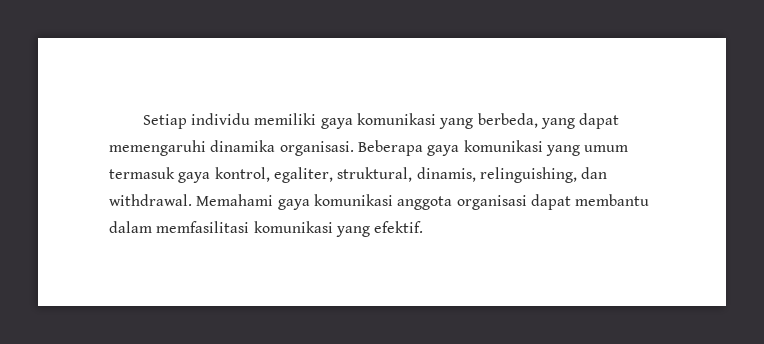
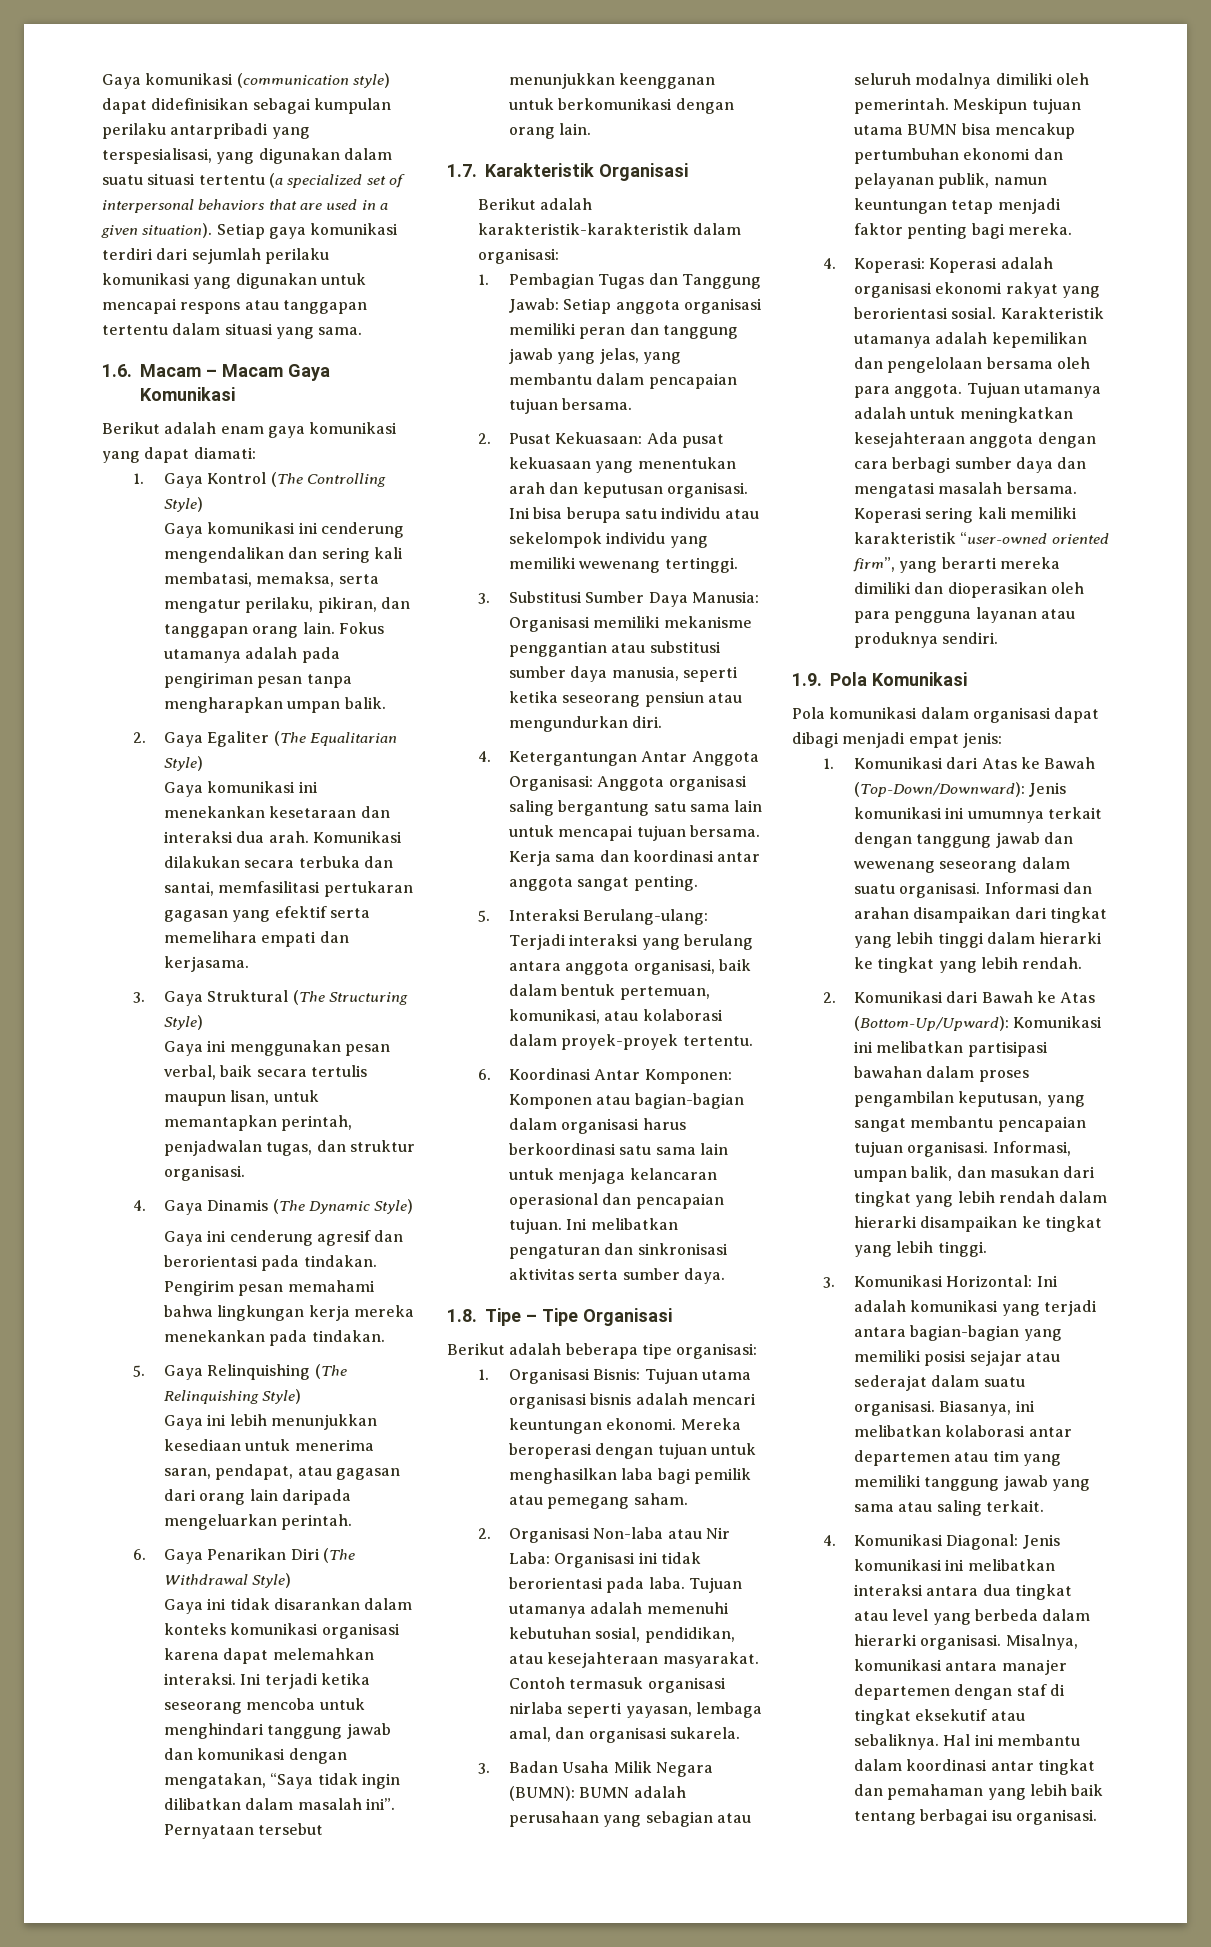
- Setiap individu memiliki gaya komunikasi yang berbeda, yang dapat memengaruhi dinamika organisasi. Beberapa gaya komunikasi yang umum termasuk gaya kontrol, egaliter, struktural, dinamis, relinguishing, dan withdrawal. Memahami gaya komunikasi anggota organisasi dapat membantu dalam memfasilitasi komunikasi yang efektif.
+ Gaya komunikasi (communication style) dapat didefinisikan sebagai kumpulan perilaku antarpribadi yang terspesialisasi, yang digunakan dalam suatu situasi tertentu (a specialized set of interpersonal behaviors that are used in a given situation). Setiap gaya komunikasi terdiri dari sejumlah perilaku komunikasi yang digunakan untuk mencapai respons atau tanggapan tertentu dalam situasi yang sama.
+ 1.6. Macam – Macam Gaya Komunikasi
+ Berikut adalah enam gaya komunikasi yang dapat diamati:
+ 1. Gaya Kontrol (The Controlling Style)
+ Gaya komunikasi ini cenderung mengendalikan dan sering kali membatasi, memaksa, serta mengatur perilaku, pikiran, dan tanggapan orang lain. Fokus utamanya adalah pada pengiriman pesan tanpa mengharapkan umpan balik.
+ 2. Gaya Egaliter (The Equalitarian Style)
+ Gaya komunikasi ini menekankan kesetaraan dan interaksi dua arah. Komunikasi dilakukan secara terbuka dan santai, memfasilitasi pertukaran gagasan yang efektif serta memelihara empati dan kerjasama.
+ 3. Gaya Struktural (The Structuring Style)
+ Gaya ini menggunakan pesan verbal, baik secara tertulis maupun lisan, untuk memantapkan perintah, penjadwalan tugas, dan struktur organisasi.
+ 4. Gaya Dinamis (The Dynamic Style)
+ Gaya ini cenderung agresif dan berorientasi pada tindakan. Pengirim pesan memahami bahwa lingkungan kerja mereka menekankan pada tindakan.
+ 5. Gaya Relinquishing (The Relinquishing Style)
+ Gaya ini lebih menunjukkan kesediaan untuk menerima saran, pendapat, atau gagasan dari orang lain daripada mengeluarkan perintah.
+ 6. Gaya Penarikan Diri (The Withdrawal Style)
+ Gaya ini tidak disarankan dalam konteks komunikasi organisasi karena dapat melemahkan interaksi. Ini terjadi ketika seseorang mencoba untuk menghindari tanggung jawab dan komunikasi dengan mengatakan, “Saya tidak ingin dilibatkan dalam masalah ini”. Pernyataan tersebut menunjukkan keengganan untuk berkomunikasi dengan orang lain.
+ 1.7. Karakteristik Organisasi
+ Berikut adalah karakteristik-karakteristik dalam organisasi:
+ 1. Pembagian Tugas dan Tanggung Jawab: Setiap anggota organisasi memiliki peran dan tanggung jawab yang jelas, yang membantu dalam pencapaian tujuan bersama.
+ 2. Pusat Kekuasaan: Ada pusat kekuasaan yang menentukan arah dan keputusan organisasi. Ini bisa berupa satu individu atau sekelompok individu yang memiliki wewenang tertinggi.
+ 3. Substitusi Sumber Daya Manusia: Organisasi memiliki mekanisme penggantian atau substitusi sumber daya manusia, seperti ketika seseorang pensiun atau mengundurkan diri.
+ 4. Ketergantungan Antar Anggota Organisasi: Anggota organisasi saling bergantung satu sama lain untuk mencapai tujuan bersama. Kerja sama dan koordinasi antar anggota sangat penting.
+ 5. Interaksi Berulang-ulang: Terjadi interaksi yang berulang antara anggota organisasi, baik dalam bentuk pertemuan, komunikasi, atau kolaborasi dalam proyek-proyek tertentu.
+ 6. Koordinasi Antar Komponen: Komponen atau bagian-bagian dalam organisasi harus berkoordinasi satu sama lain untuk menjaga kelancaran operasional dan pencapaian tujuan. Ini melibatkan pengaturan dan sinkronisasi aktivitas serta sumber daya.
+ 1.8. Tipe – Tipe Organisasi
+ Berikut adalah beberapa tipe organisasi:
+ 1. Organisasi Bisnis: Tujuan utama organisasi bisnis adalah mencari keuntungan ekonomi. Mereka beroperasi dengan tujuan untuk menghasilkan laba bagi pemilik atau pemegang saham.
+ 2. Organisasi Non-laba atau Nir Laba: Organisasi ini tidak berorientasi pada laba. Tujuan utamanya adalah memenuhi kebutuhan sosial, pendidikan, atau kesejahteraan masyarakat. Contoh termasuk organisasi nirlaba seperti yayasan, lembaga amal, dan organisasi sukarela.
+ 3. Badan Usaha Milik Negara (BUMN): BUMN adalah perusahaan yang sebagian atau seluruh modalnya dimiliki oleh pemerintah. Meskipun tujuan utama BUMN bisa mencakup pertumbuhan ekonomi dan pelayanan publik, namun keuntungan tetap menjadi faktor penting bagi mereka.
+ 4. Koperasi: Koperasi adalah organisasi ekonomi rakyat yang berorientasi sosial. Karakteristik utamanya adalah kepemilikan dan pengelolaan bersama oleh para anggota. Tujuan utamanya adalah untuk meningkatkan kesejahteraan anggota dengan cara berbagi sumber daya dan mengatasi masalah bersama. Koperasi sering kali memiliki karakteristik “user-owned oriented firm”, yang berarti mereka dimiliki dan dioperasikan oleh para pengguna layanan atau produknya sendiri.
+ 1.9. Pola Komunikasi
+ Pola komunikasi dalam organisasi dapat dibagi menjadi empat jenis:
+ 1. Komunikasi dari Atas ke Bawah (Top-Down/Downward): Jenis komunikasi ini umumnya terkait dengan tanggung jawab dan wewenang seseorang dalam suatu organisasi. Informasi dan arahan disampaikan dari tingkat yang lebih tinggi dalam hierarki ke tingkat yang lebih rendah.
+ 2. Komunikasi dari Bawah ke Atas (Bottom-Up/Upward): Komunikasi ini melibatkan partisipasi bawahan dalam proses pengambilan keputusan, yang sangat membantu pencapaian tujuan organisasi. Informasi, umpan balik, dan masukan dari tingkat yang lebih rendah dalam hierarki disampaikan ke tingkat yang lebih tinggi.
+ 3. Komunikasi Horizontal: Ini adalah komunikasi yang terjadi antara bagian-bagian yang memiliki posisi sejajar atau sederajat dalam suatu organisasi. Biasanya, ini melibatkan kolaborasi antar departemen atau tim yang memiliki tanggung jawab yang sama atau saling terkait.
+ 4. Komunikasi Diagonal: Jenis komunikasi ini melibatkan interaksi antara dua tingkat atau level yang berbeda dalam hierarki organisasi. Misalnya, komunikasi antara manajer departemen dengan staf di tingkat eksekutif atau sebaliknya. Hal ini membantu dalam koordinasi antar tingkat dan pemahaman yang lebih baik tentang berbagai isu organisasi.

